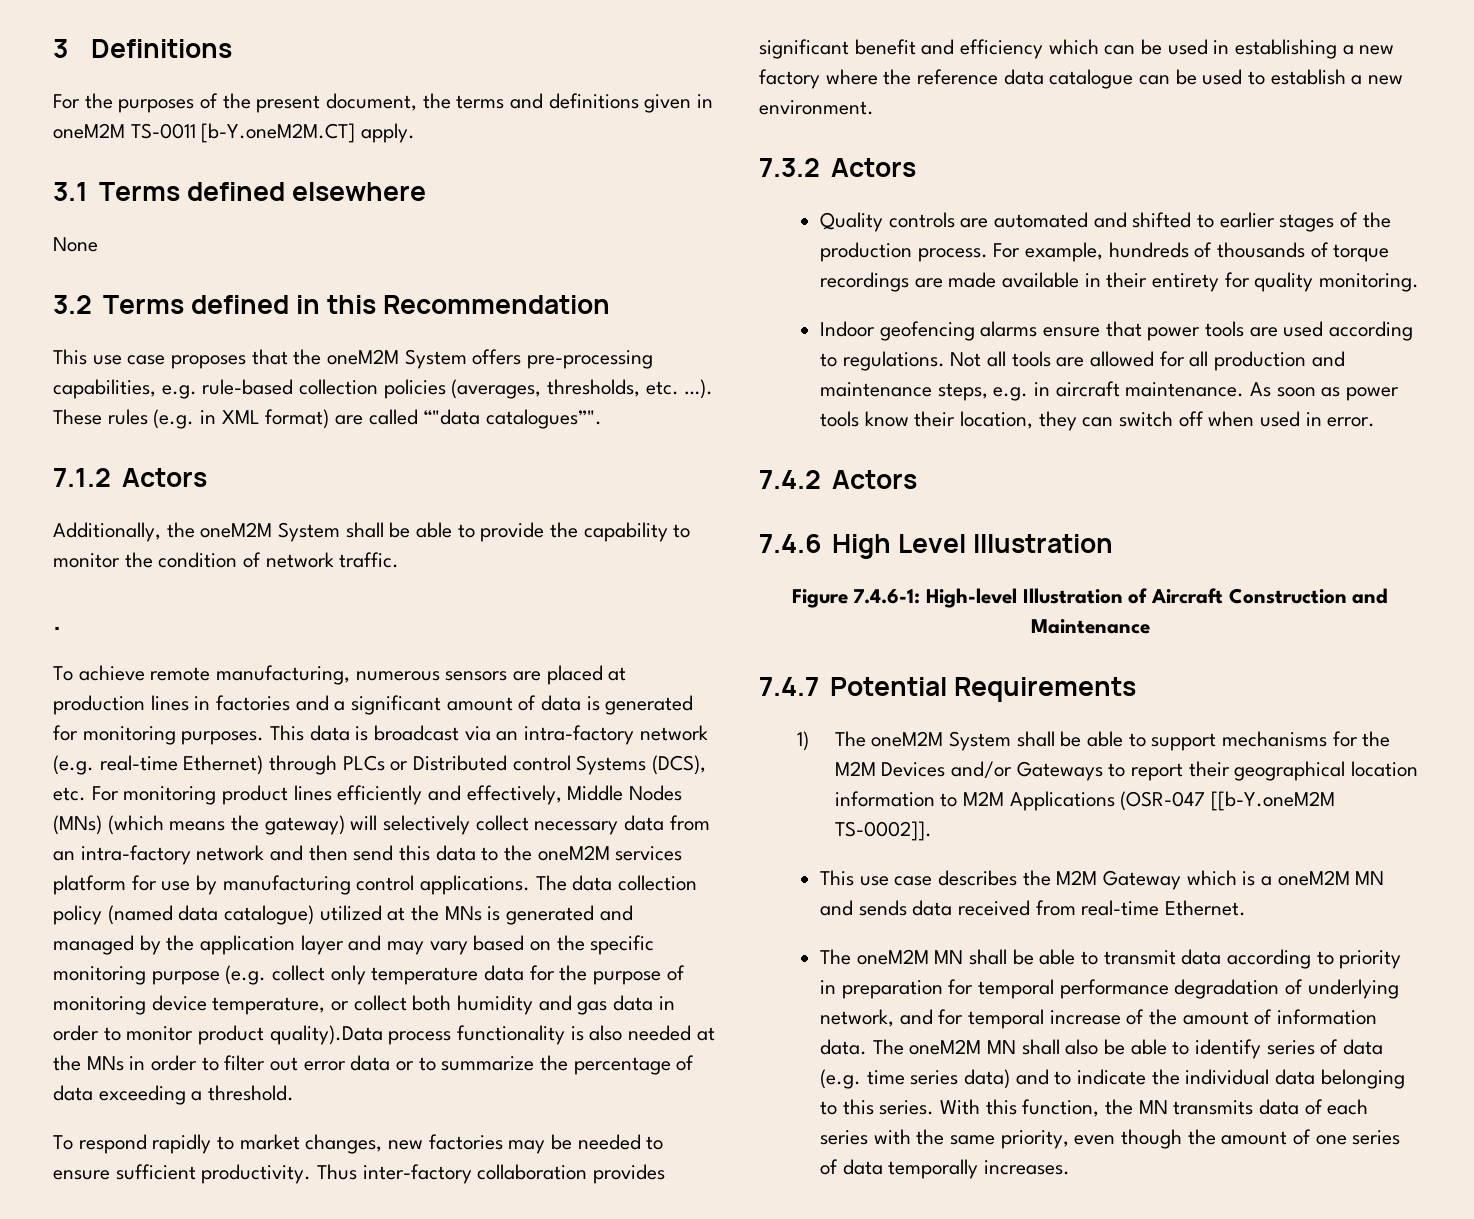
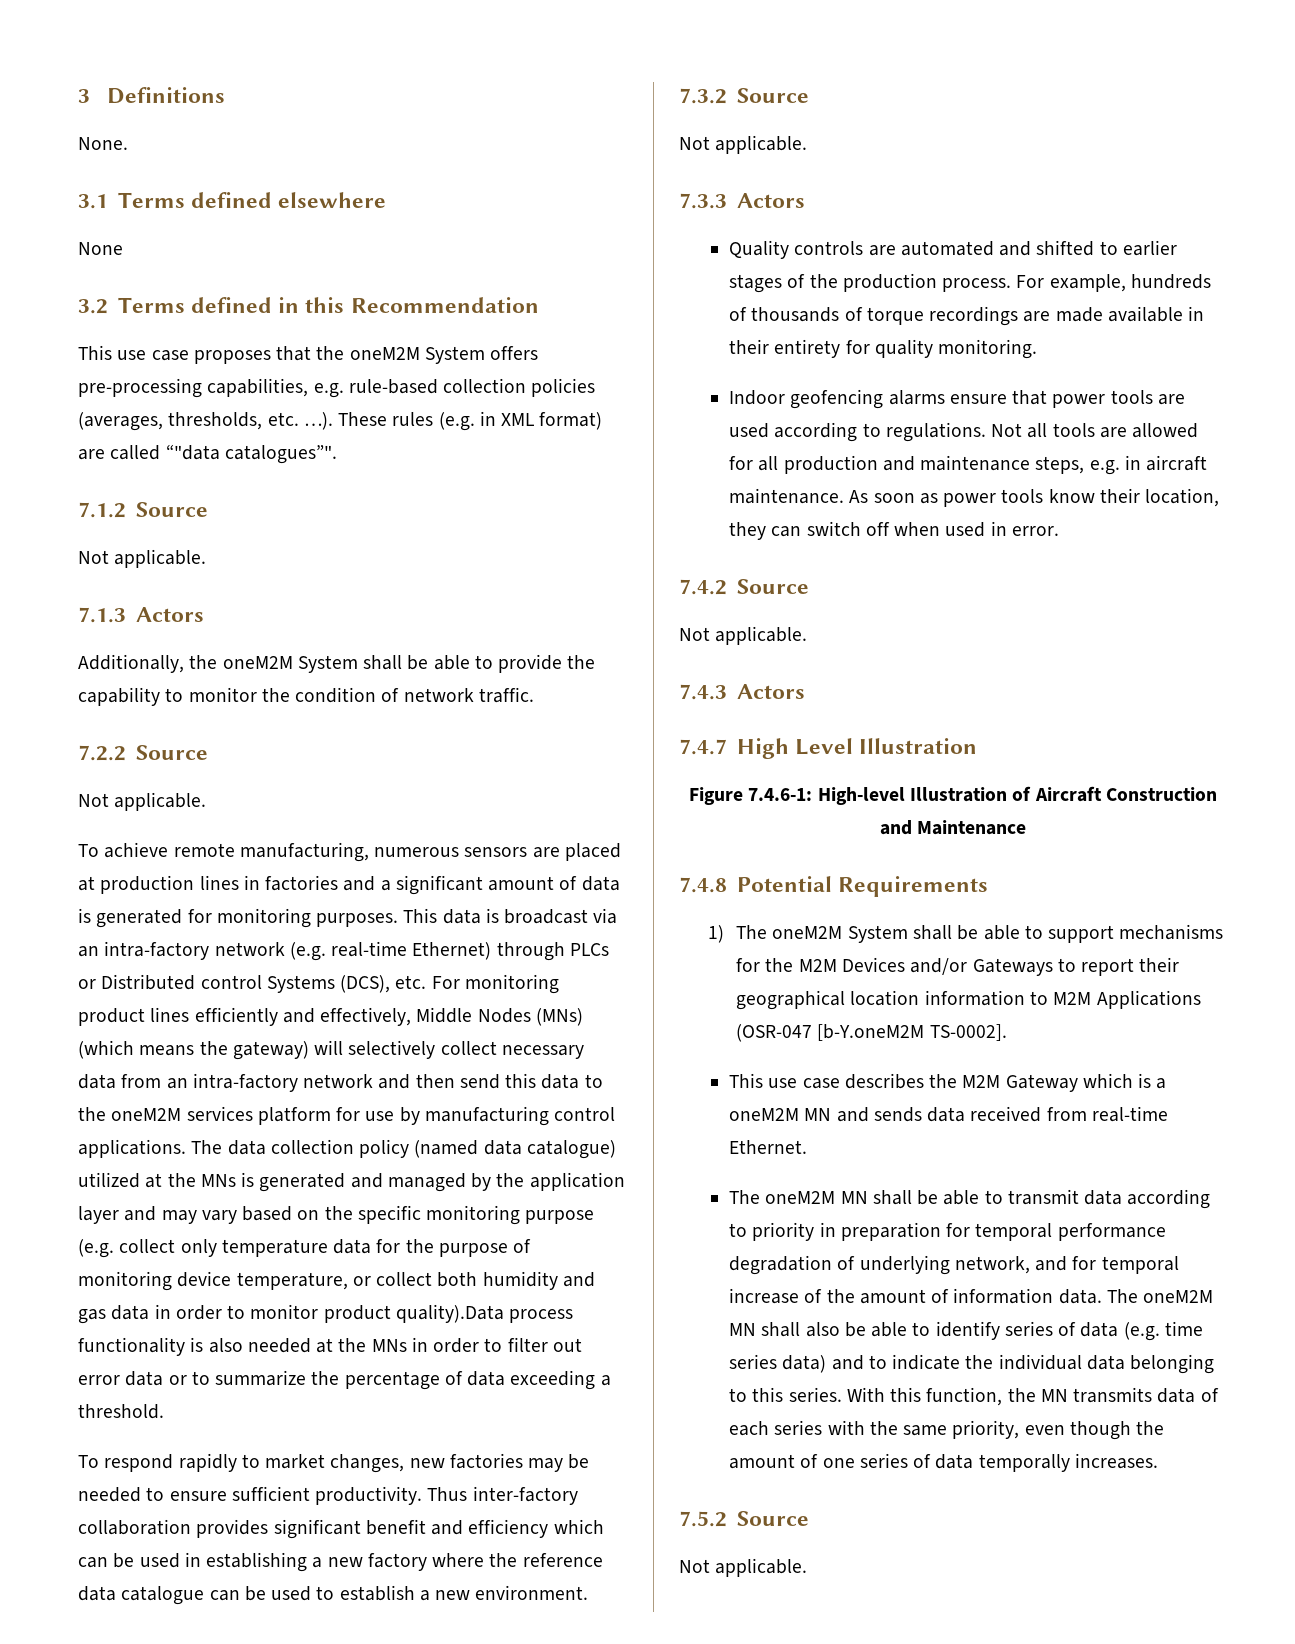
- For the purposes of the present document, the terms and definitions given in oneM2M TS-0011 [b-Y.oneM2M.CT] apply.
+ None.
- 7.1.2 Actors
+ 7.1.2 Source
+ Not applicable.
+ 7.1.3 Actors
- .
+ 7.2.2 Source
+ Not applicable.
- 7.3.2 Actors
+ 7.3.2 Source
+ Not applicable.
+ 7.3.3 Actors
- 7.4.2 Actors
- 7.4.6 High Level Illustration
+ 7.4.2 Source
+ Not applicable.
+ 7.4.3 Actors
+ 7.4.7 High Level Illustration
- 7.4.7 Potential Requirements
+ 7.4.8 Potential Requirements
- 1) The oneM2M System shall be able to support mechanisms for the M2M Devices and/or Gateways to report their geographical location information to M2M Applications (OSR-047 [[b-Y.oneM2M TS-0002]].
+ 1) The oneM2M System shall be able to support mechanisms for the M2M Devices and/or Gateways to report their geographical location information to M2M Applications (OSR-047 [b-Y.oneM2M TS-0002].
+ 7.5.2 Source
+ Not applicable.

